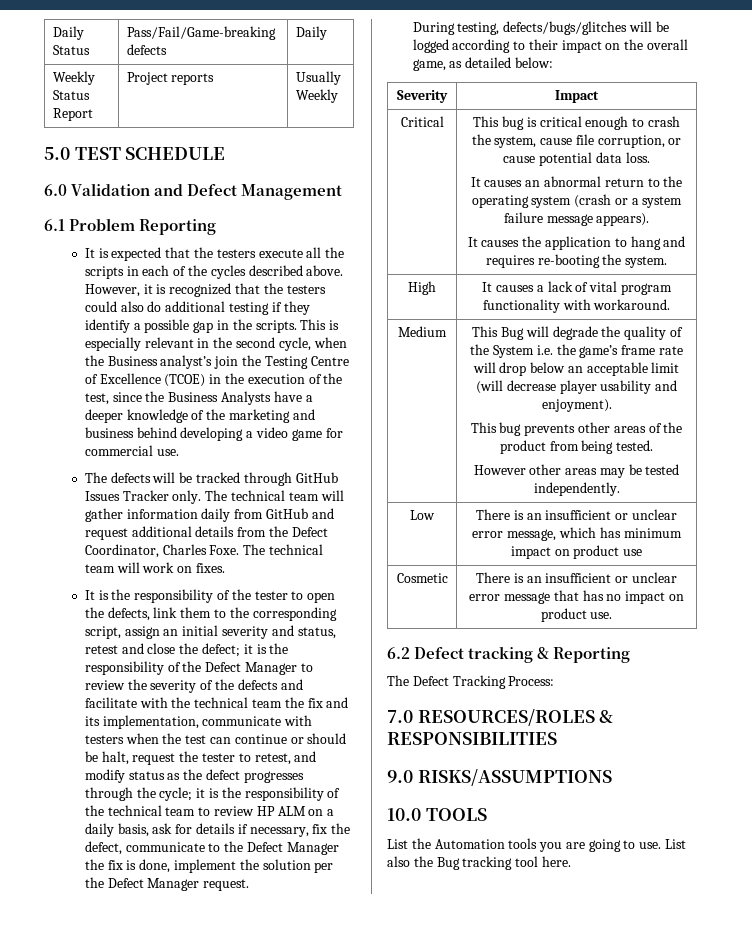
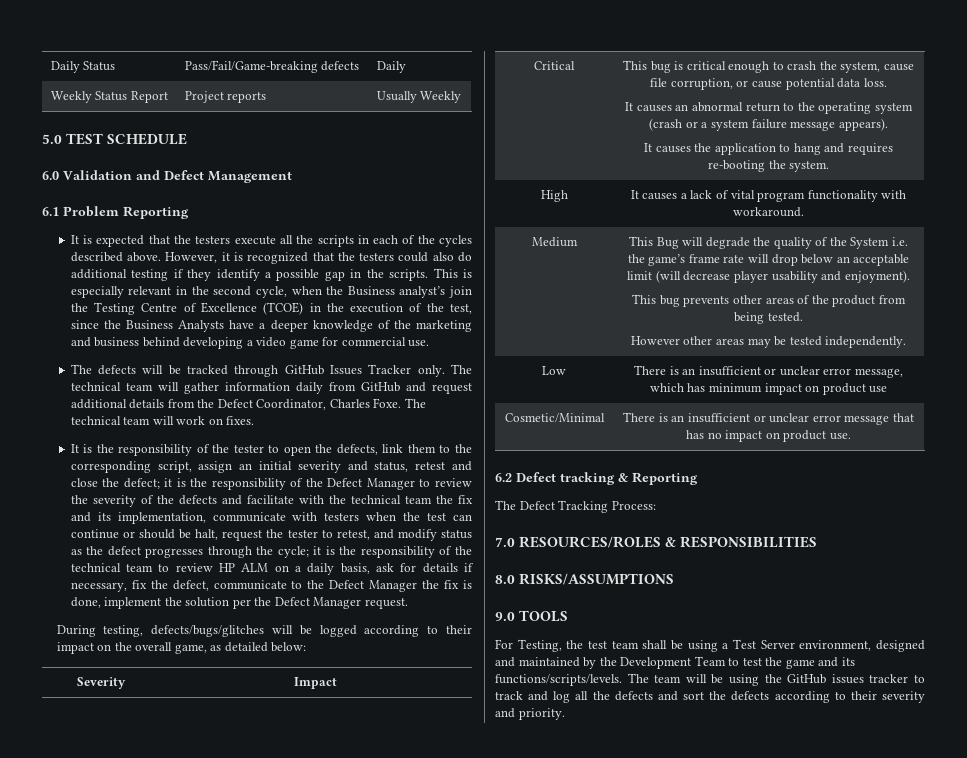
- Cosmetic | There is an insufficient or unclear error message that has no impact on product use.
+ Cosmetic/Minimal | There is an insufficient or unclear error message that has no impact on product use.
- 9.0 RISKS/ASSUMPTIONS
+ 8.0 RISKS/ASSUMPTIONS
- 10.0 TOOLS
+ 9.0 TOOLS
- List the Automation tools you are going to use. List also the Bug tracking tool here.
+ For Testing, the test team shall be using a Test Server environment, designed and maintained by the Development Team to test the game and its functions/scripts/levels. The team will be using the GitHub issues tracker to track and log all the defects and sort the defects according to their severity and priority.

